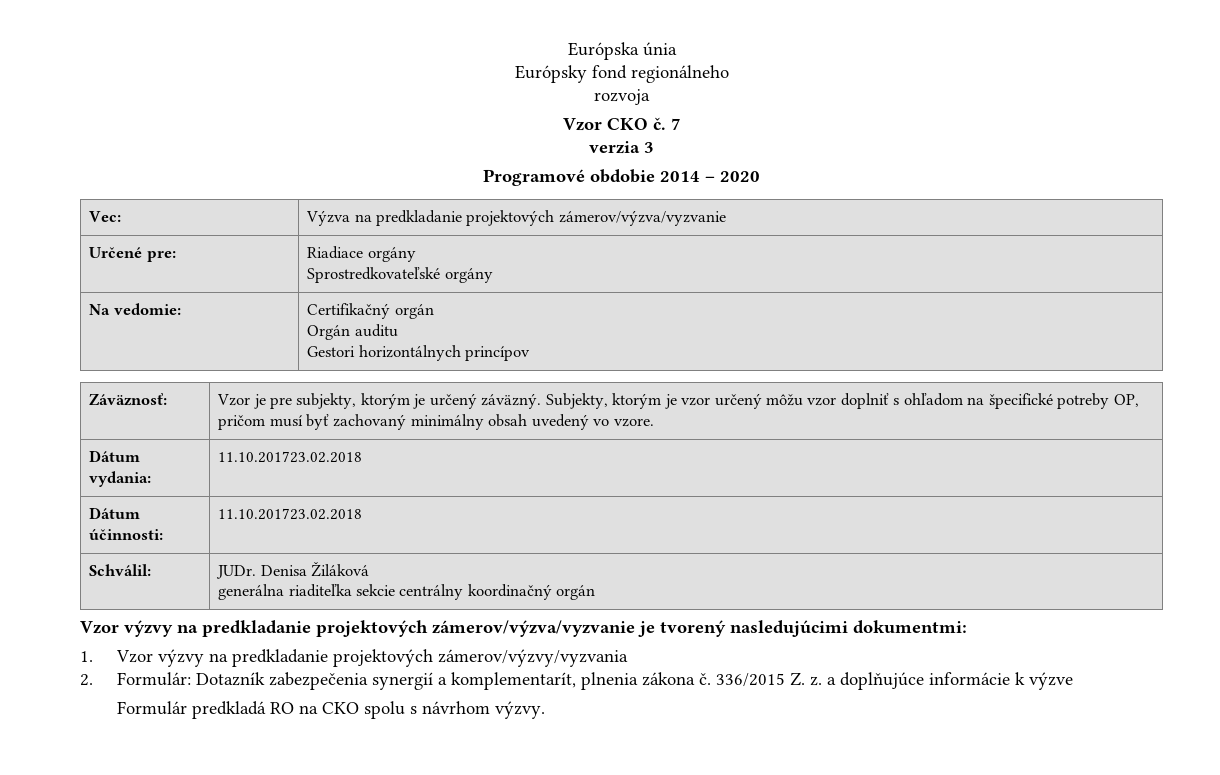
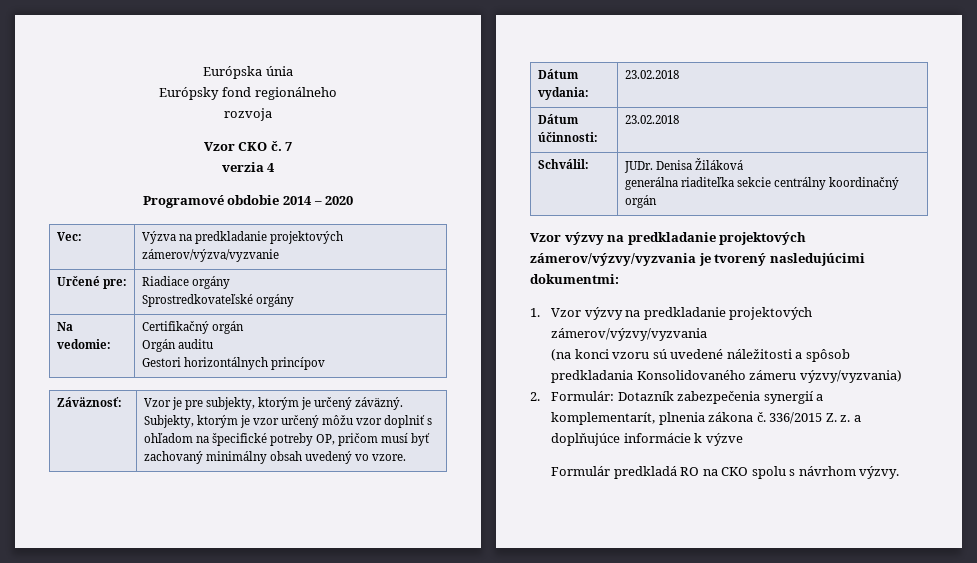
- verzia 3
+ verzia 4
- Dátum vydania: | 11.10.201723.02.2018
+ Dátum vydania: | 23.02.2018
- Dátum účinnosti: | 11.10.201723.02.2018
+ Dátum účinnosti: | 23.02.2018
- Vzor výzvy na predkladanie projektových zámerov/výzva/vyzvanie je tvorený nasledujúcimi dokumentmi:
+ Vzor výzvy na predkladanie projektových zámerov/výzvy/vyzvania je tvorený nasledujúcimi dokumentmi:
+ (na konci vzoru sú uvedené náležitosti a spôsob predkladania Konsolidovaného zámeru výzvy/vyzvania)

